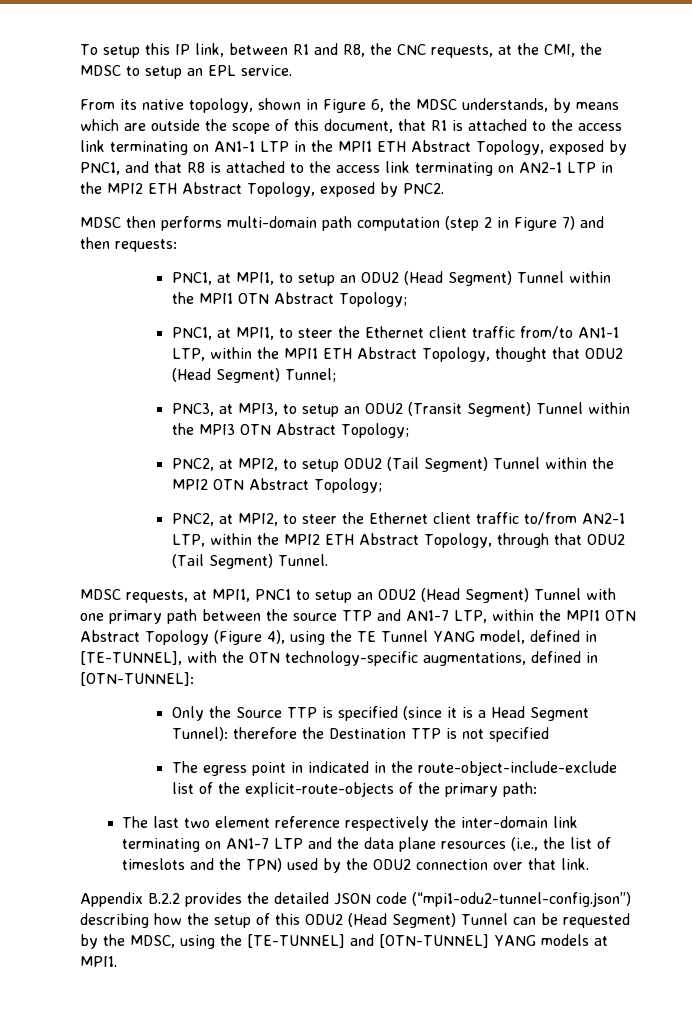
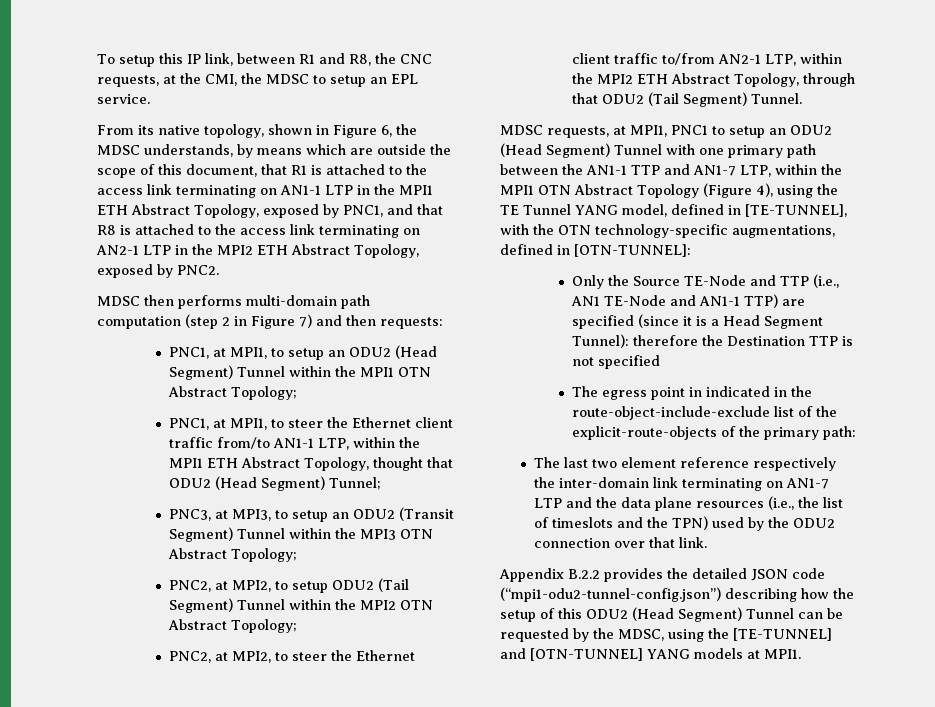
- MDSC requests, at MPI1, PNC1 to setup an ODU2 (Head Segment) Tunnel with one primary path between the source TTP and AN1-7 LTP, within the MPI1 OTN Abstract Topology (Figure 4), using the TE Tunnel YANG model, defined in [TE-TUNNEL], with the OTN technology-specific augmentations, defined in [OTN-TUNNEL]:
+ MDSC requests, at MPI1, PNC1 to setup an ODU2 (Head Segment) Tunnel with one primary path between the AN1-1 TTP and AN1-7 LTP, within the MPI1 OTN Abstract Topology (Figure 4), using the TE Tunnel YANG model, defined in [TE-TUNNEL], with the OTN technology-specific augmentations, defined in [OTN-TUNNEL]:
- Only the Source TTP is specified (since it is a Head Segment Tunnel): therefore the Destination TTP is not specified
+ Only the Source TE-Node and TTP (i.e., AN1 TE-Node and AN1-1 TTP) are specified (since it is a Head Segment Tunnel): therefore the Destination TTP is not specified

